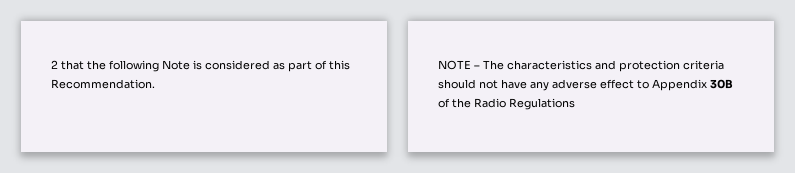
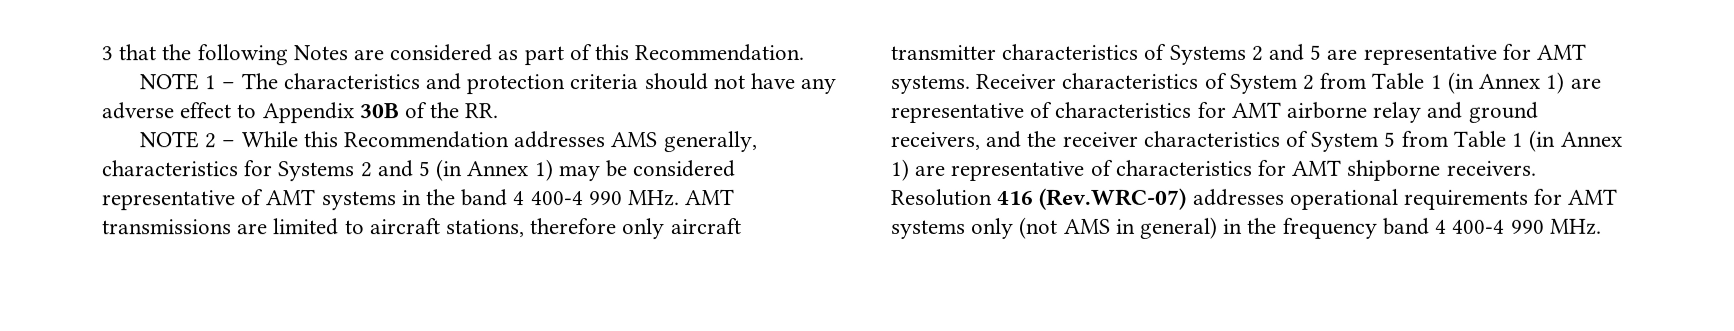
- 2 that the following Note is considered as part of this Recommendation.
+ 3 that the following Notes are considered as part of this Recommendation.
- NOTE – The characteristics and protection criteria should not have any adverse effect to Appendix 30B of the Radio Regulations
+ NOTE 1 – The characteristics and protection criteria should not have any adverse effect to Appendix 30B of the RR.
+ NOTE 2 – While this Recommendation addresses AMS generally, characteristics for Systems 2 and 5 (in Annex 1) may be considered representative of AMT systems in the band 4 400-4 990 MHz. AMT transmissions are limited to aircraft stations, therefore only aircraft transmitter characteristics of Systems 2 and 5 are representative for AMT systems. Receiver characteristics of System 2 from Table 1 (in Annex 1) are representative of characteristics for AMT airborne relay and ground receivers, and the receiver characteristics of System 5 from Table 1 (in Annex 1) are representative of characteristics for AMT shipborne receivers. Resolution 416 (Rev.WRC-07) addresses operational requirements for AMT systems only (not AMS in general) in the frequency band 4 400-4 990 MHz.

